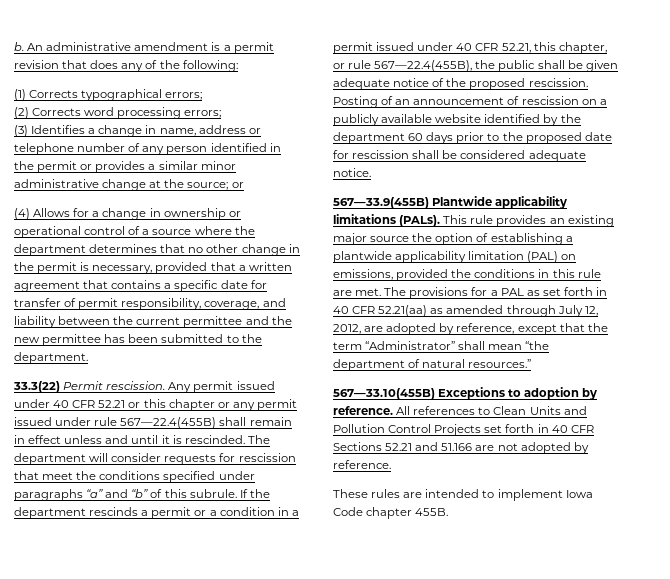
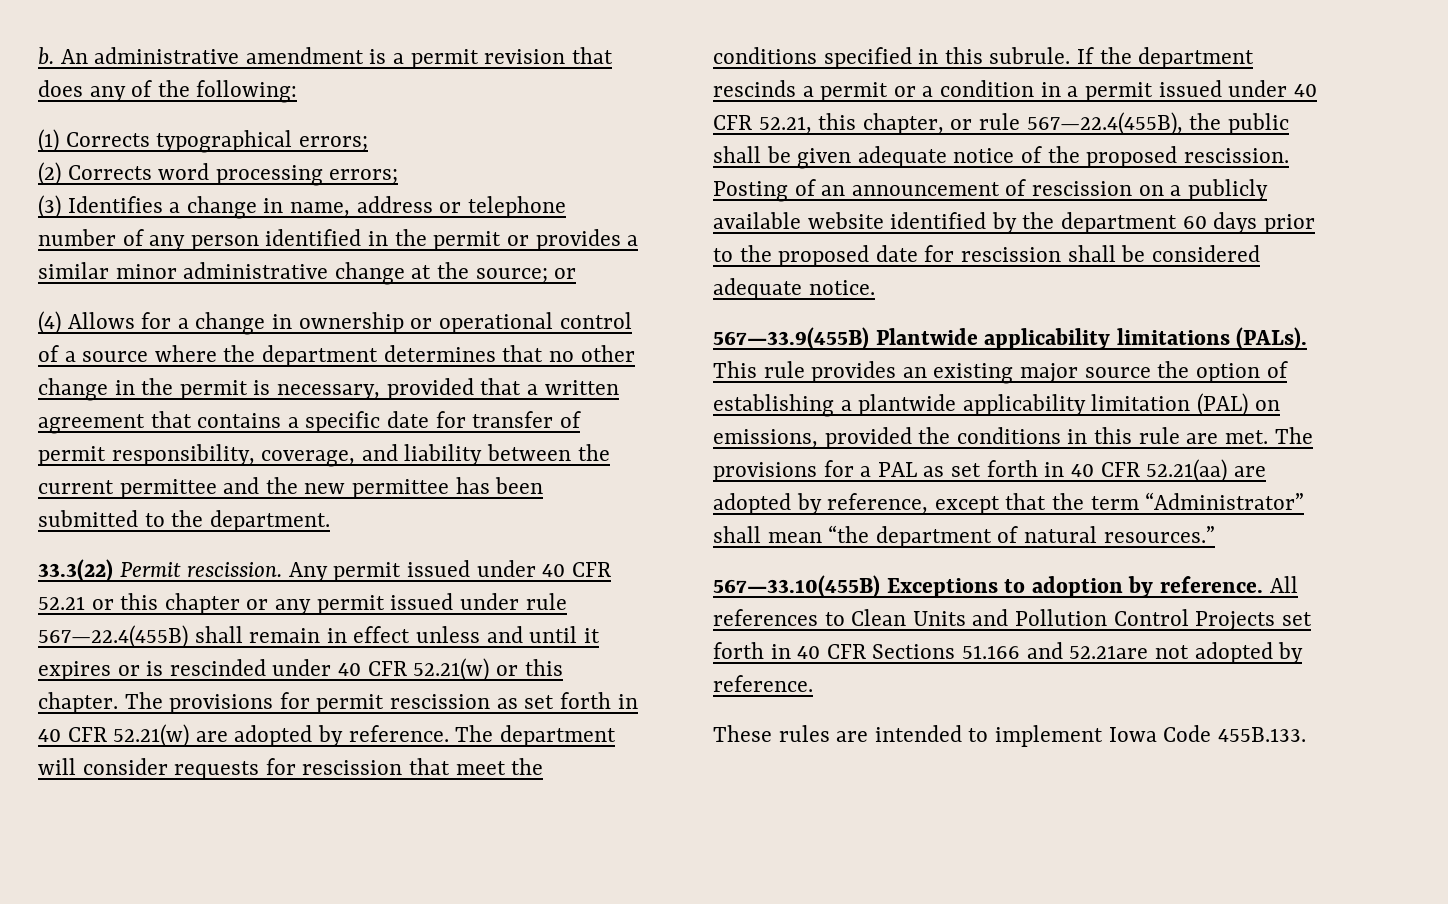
- Any permit issued under 40 CFR 52.21 or this chapter or any permit issued under rule 567—22.4(455B) shall remain in effect unless and until it is rescinded.
+ Any permit issued under 40 CFR 52.21 or this chapter or any permit issued under rule 567—22.4(455B) shall remain in effect unless and until it expires or is rescinded under 40 CFR 52.21(w) or this chapter. The provisions for permit rescission as set forth in 40 CFR 52.21(w) are adopted by reference.
- The department will consider requests for rescission that meet the conditions specified under paragraphs “a” and “b” of this subrule.
+ The department will consider requests for rescission that meet the conditions specified in this subrule.
- The provisions for a PAL as set forth in 40 CFR 52.21(aa) as amended through July 12, 2012, are adopted by reference, except that the term “Administrator” shall mean “the department of natural resources.”
+ The provisions for a PAL as set forth in 40 CFR 52.21(aa) are adopted by reference, except that the term “Administrator” shall mean “the department of natural resources.”
- All references to Clean Units and Pollution Control Projects set forth in 40 CFR Sections 52.21 and 51.166 are not adopted by reference.
+ All references to Clean Units and Pollution Control Projects set forth in 40 CFR Sections 51.166 and 52.21are not adopted by reference.
- These rules are intended to implement Iowa Code chapter 455B.
+ These rules are intended to implement Iowa Code 455B.133.

